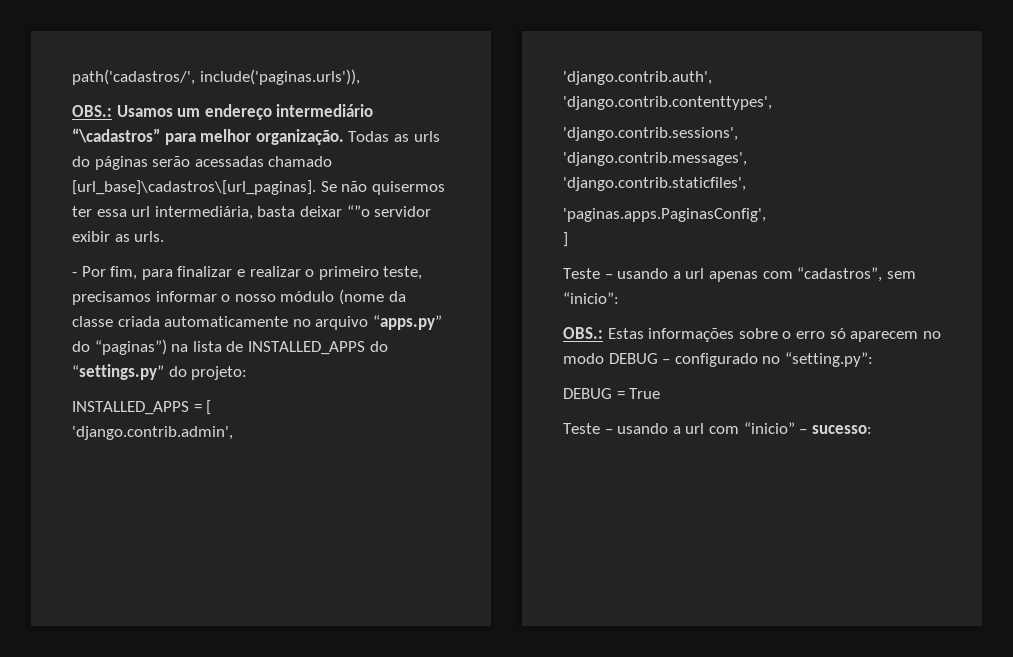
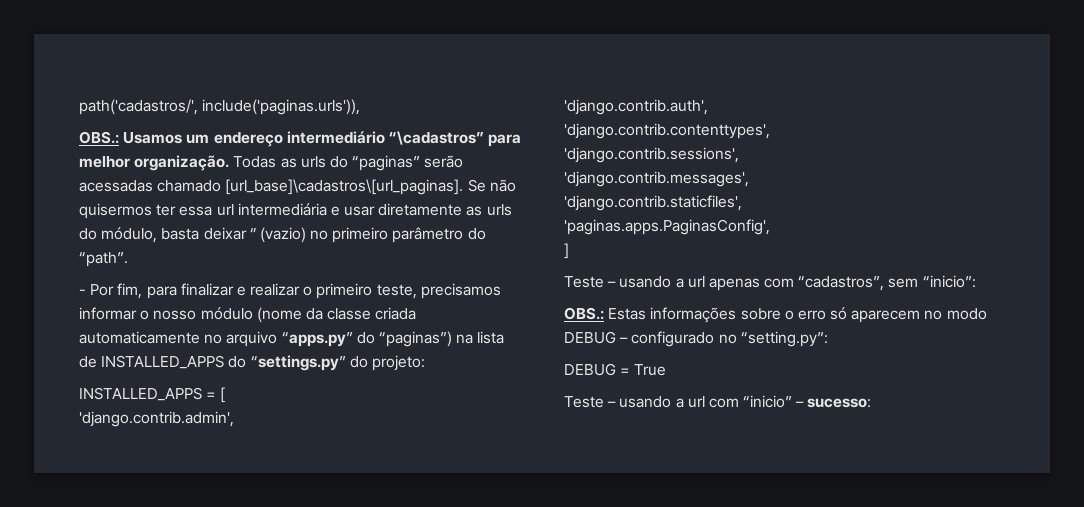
- Todas as urls do páginas serão acessadas chamado [url_base]\cadastros\[url_paginas].
+ Todas as urls do “paginas” serão acessadas chamado [url_base]\cadastros\[url_paginas].
- Se não quisermos ter essa url intermediária, basta deixar “”o servidor exibir as urls.
+ Se não quisermos ter essa url intermediária e usar diretamente as urls do módulo, basta deixar ‘’ (vazio) no primeiro parâmetro do “path”.

